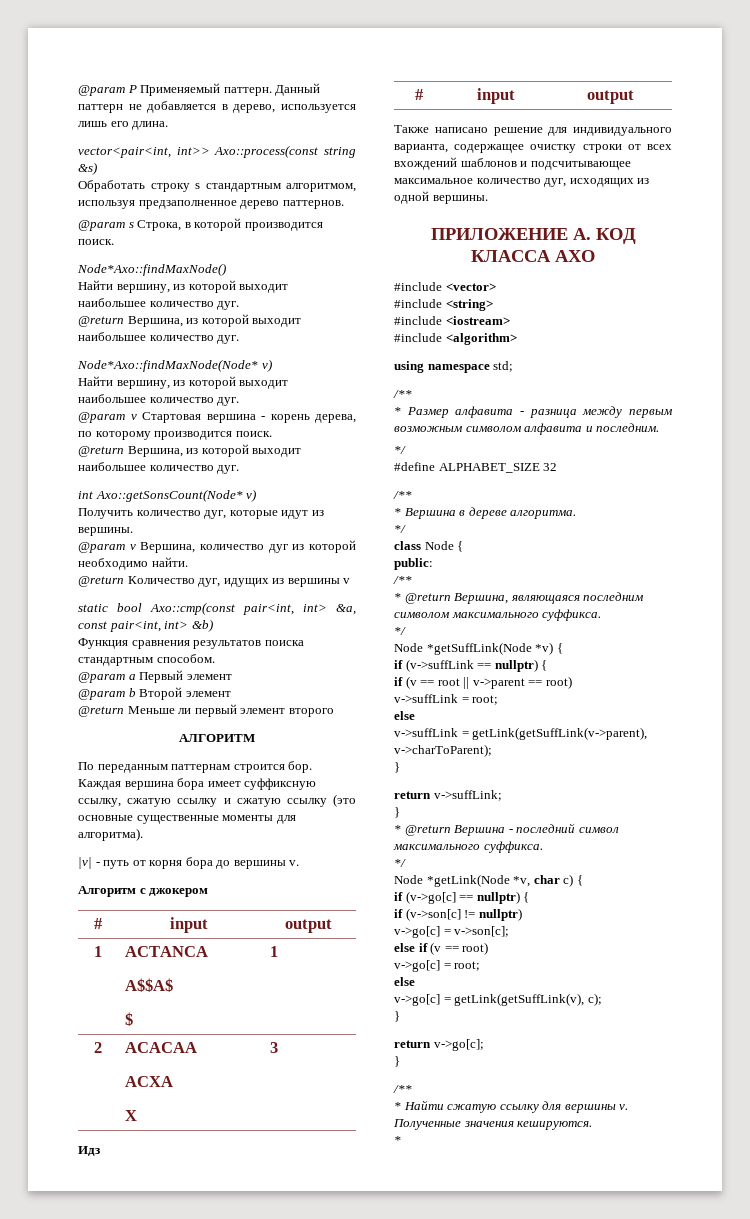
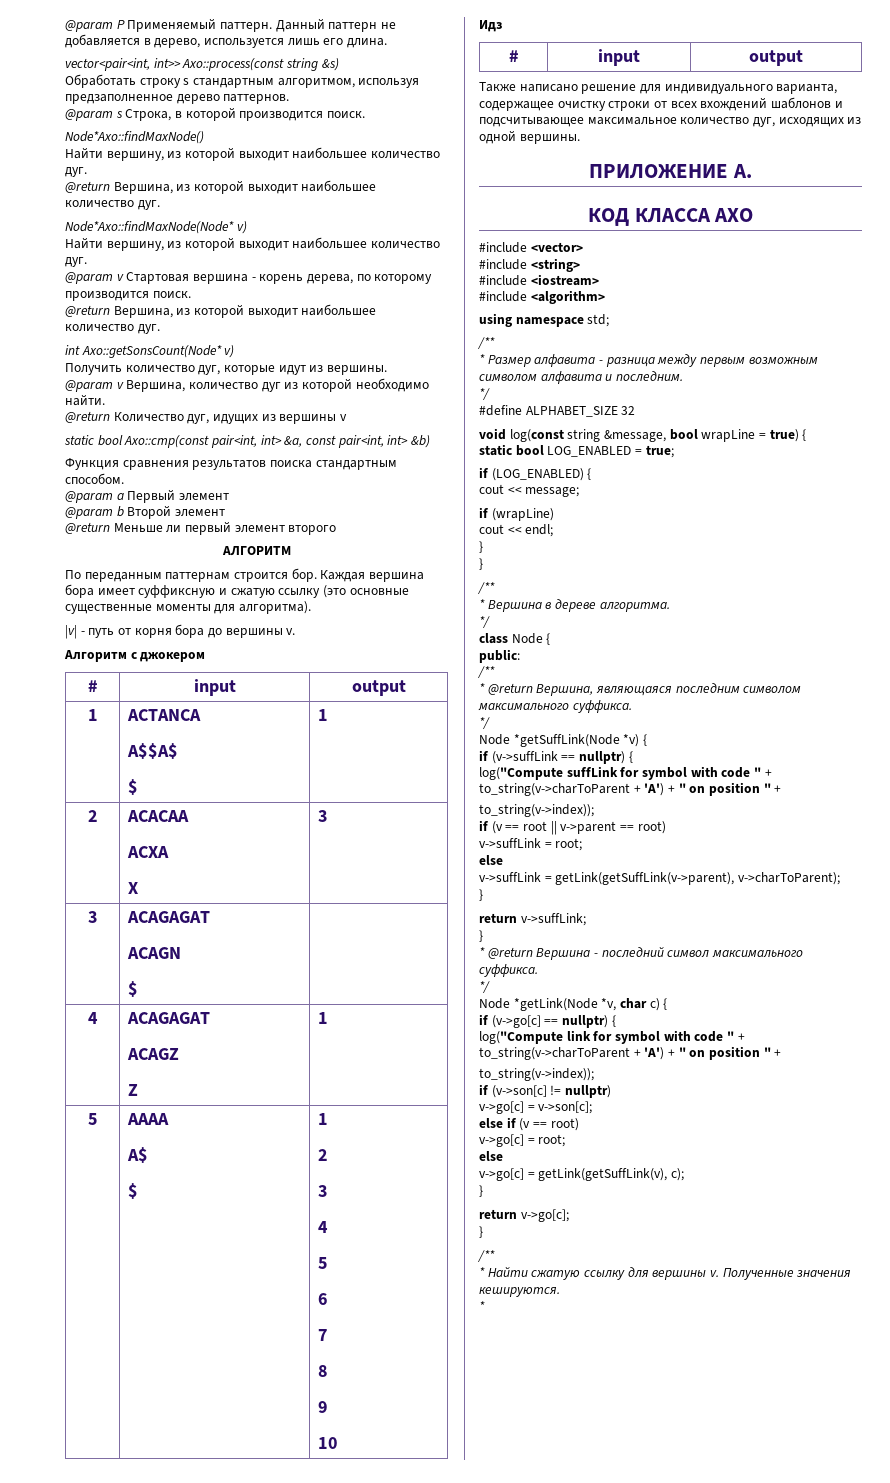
- Каждая вершина бора имеет суффиксную ссылку, сжатую ссылку и сжатую ссылку (это основные существенные моменты для алгоритма).
+ Каждая вершина бора имеет суффиксную и сжатую ссылку (это основные существенные моменты для алгоритма).
+ 3 | ACAGAGAT
+ ACAGN
+ $ |
+ 4 | ACAGAGAT
+ ACAGZ
+ Z | 1
+ 5 | AAAA
+ A$
+ $ | 1
+ 2
+ 3
+ 4
+ 5
+ 6
+ 7
+ 8
+ 9
+ 10
- ПРИЛОЖЕНИЕ А. КОД КЛАССА AXO
+ ПРИЛОЖЕНИЕ А.
+ КОД КЛАССА AXO
+ void log(const string &message, bool wrapLine = true) {
+ static bool LOG_ENABLED = true;
+ if (LOG_ENABLED) {
+ cout << message;
+ if (wrapLine)
+ cout << endl;
+ }
+ }
+ log("Compute suffLink for symbol with code " + to_string(v->charToParent + 'A') + " on position " +
+ to_string(v->index));
+ log("Compute link for symbol with code " + to_string(v->charToParent + 'A') + " on position " +
+ to_string(v->index));

